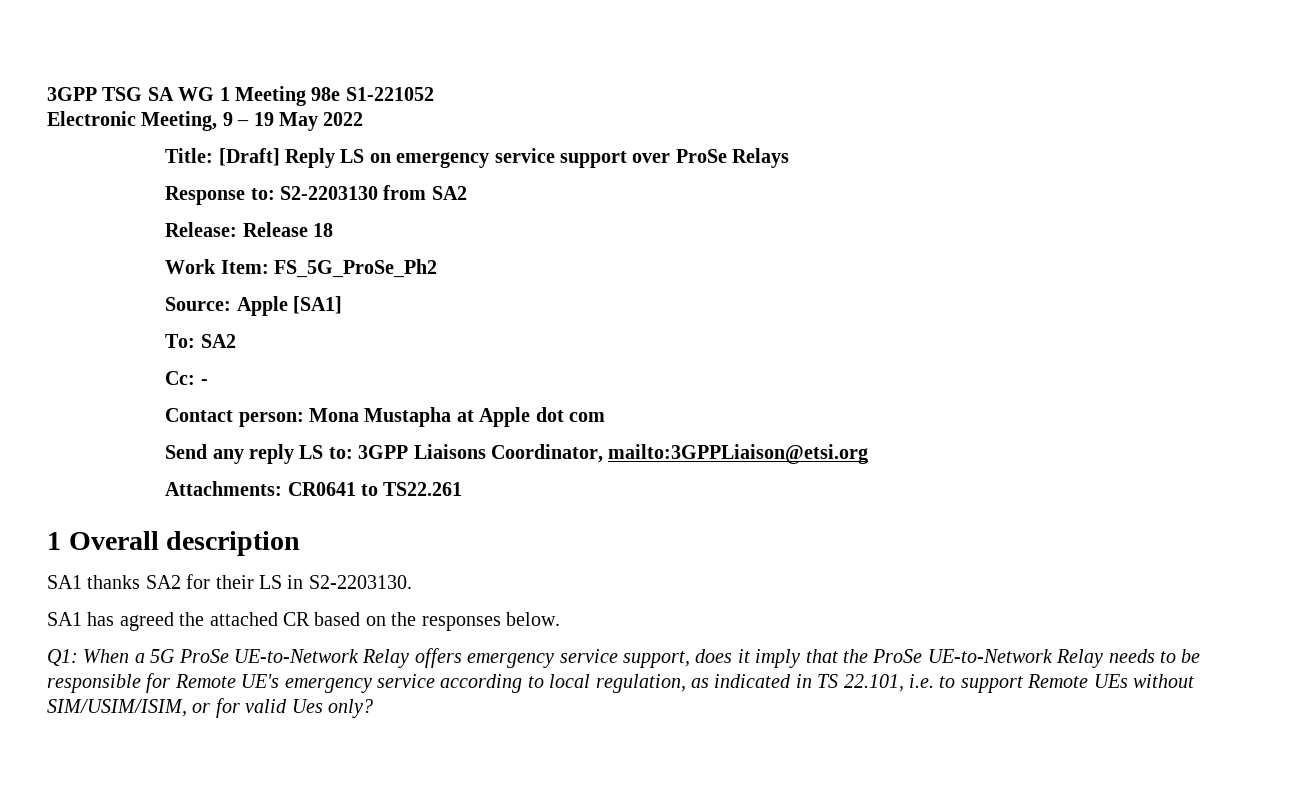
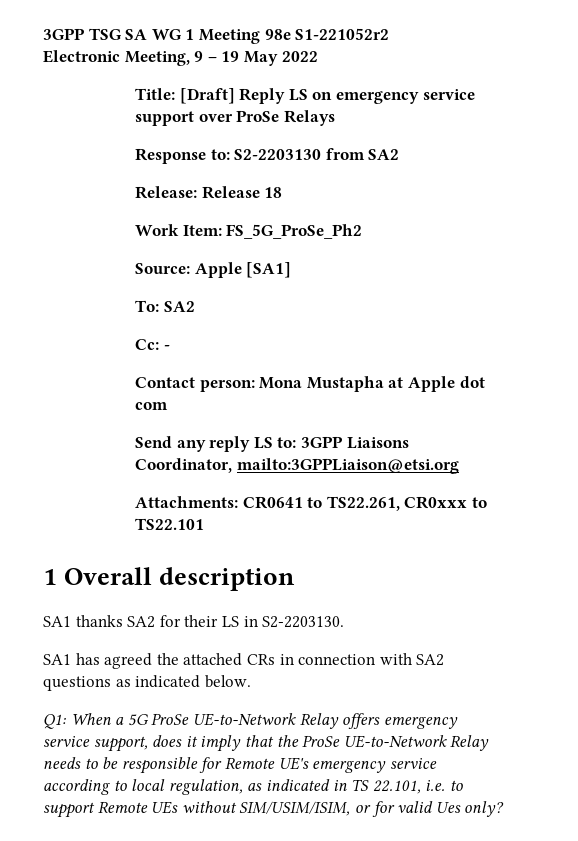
- 3GPP TSG SA WG 1 Meeting 98e S1-221052
+ 3GPP TSG SA WG 1 Meeting 98e S1-221052r2
- Attachments: CR0641 to TS22.261
+ Attachments: CR0641 to TS22.261, CR0xxx to TS22.101
- SA1 has agreed the attached CR based on the responses below.
+ SA1 has agreed the attached CRs in connection with SA2 questions as indicated below.

